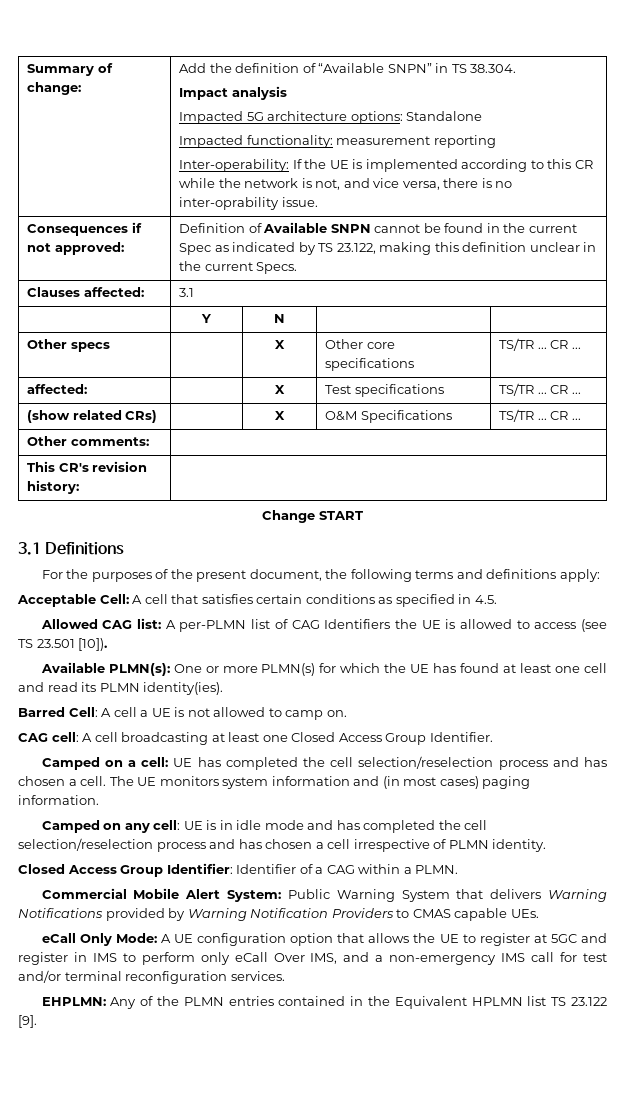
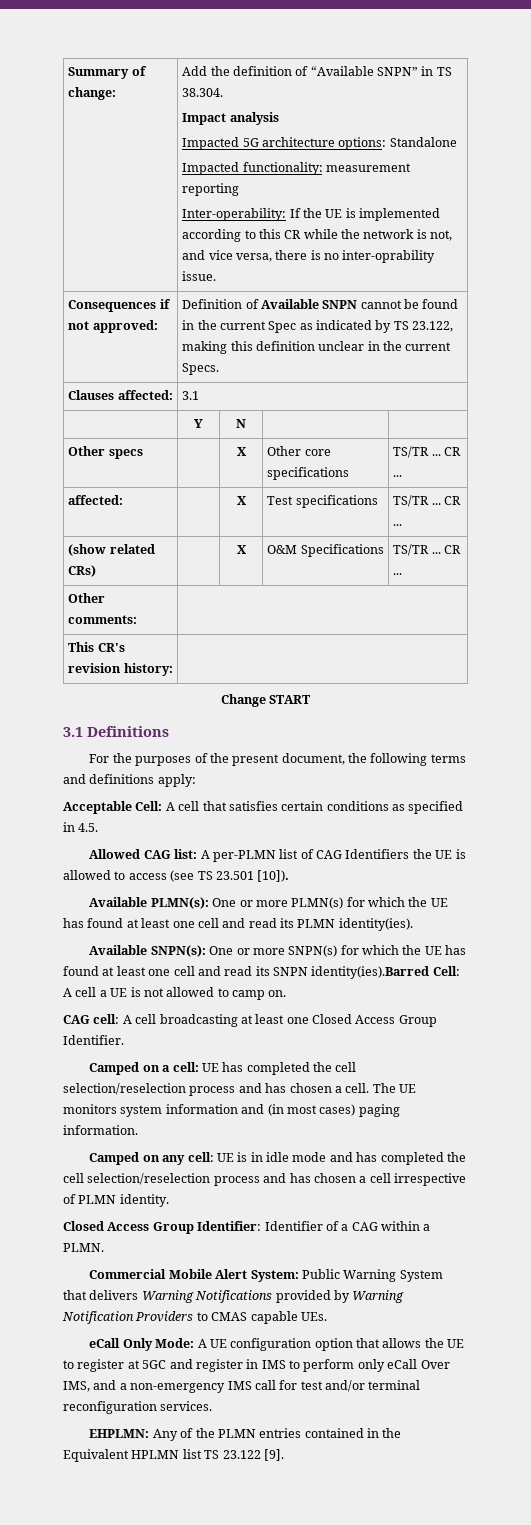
- Barred Cell: A cell a UE is not allowed to camp on.
+ Available SNPN(s): One or more SNPN(s) for which the UE has found at least one cell and read its SNPN identity(ies).Barred Cell: A cell a UE is not allowed to camp on.

